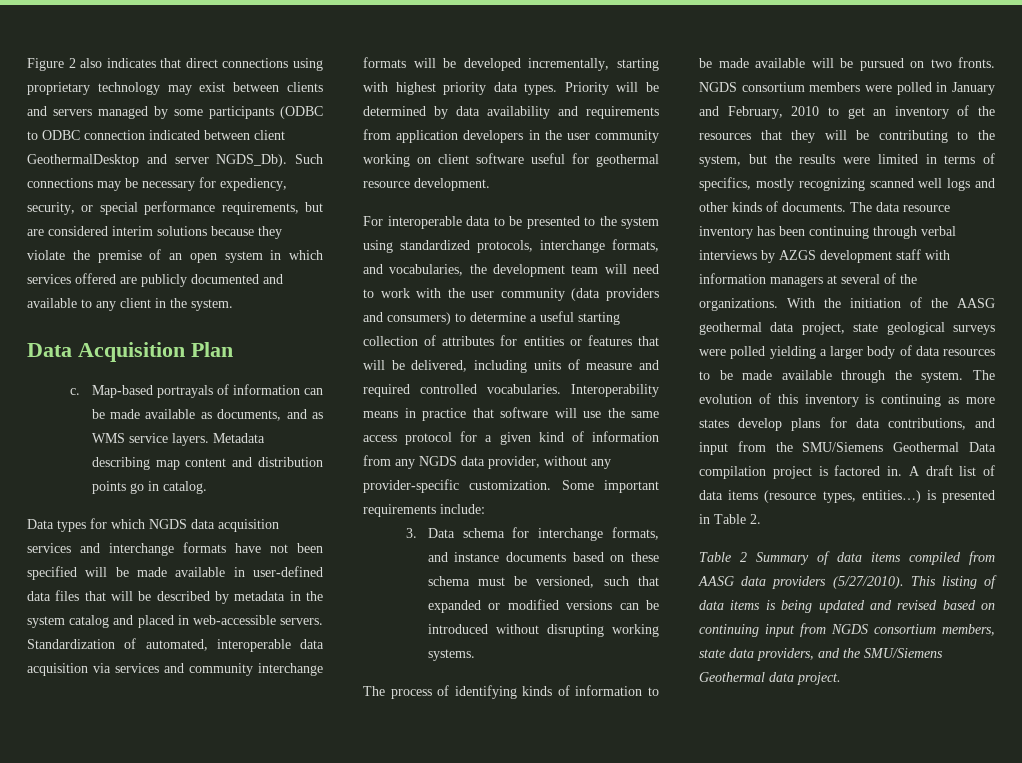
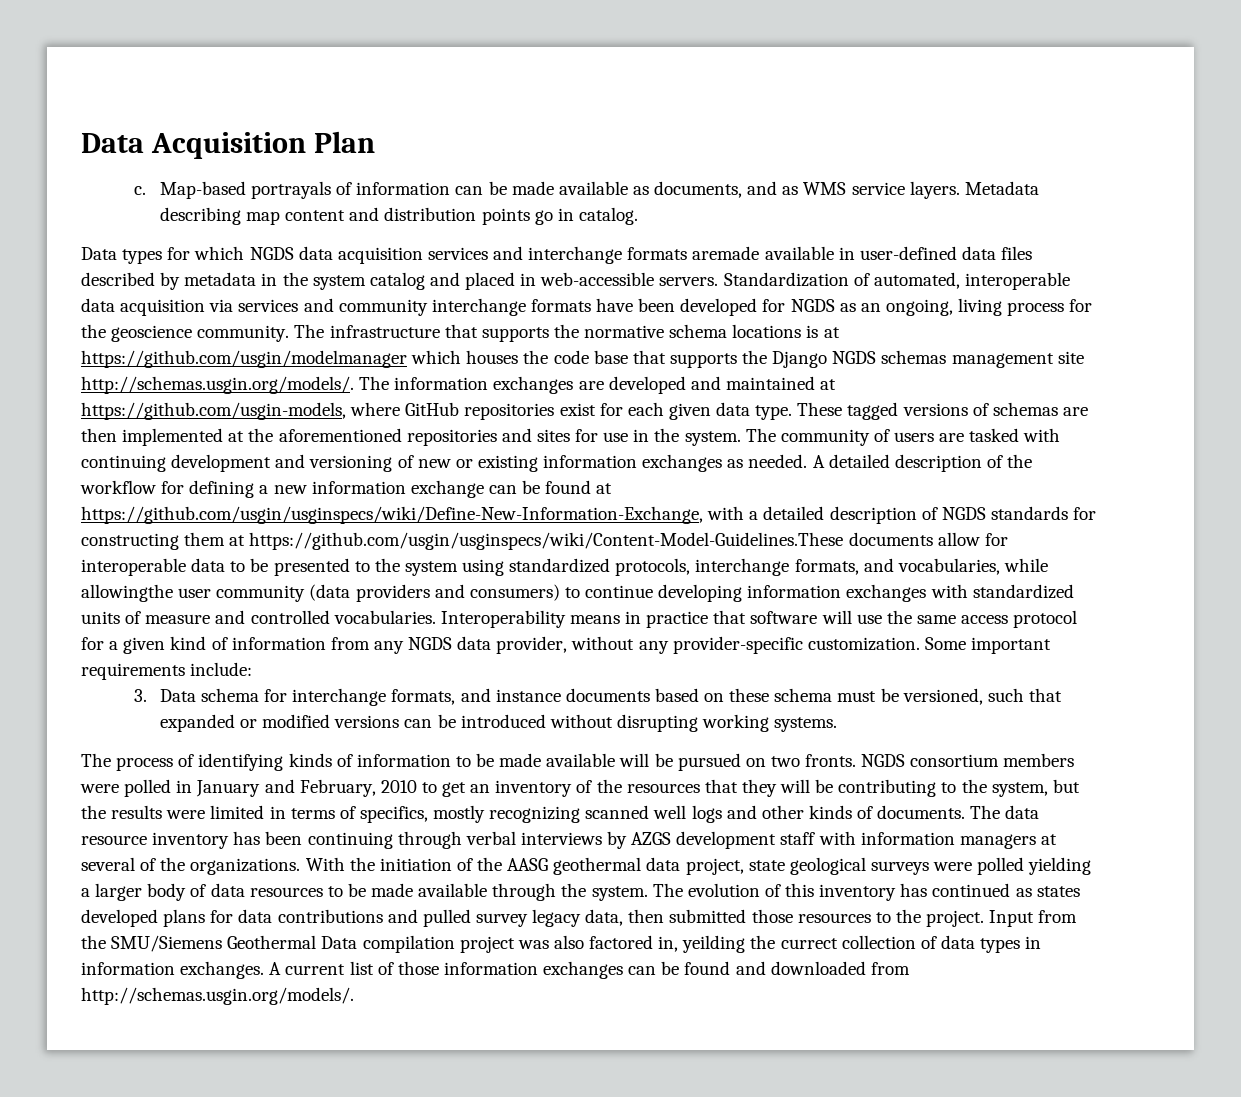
- Figure 2 also indicates that direct connections using proprietary technology may exist between clients and servers managed by some participants (ODBC to ODBC connection indicated between client GeothermalDesktop and server NGDS_Db). Such connections may be necessary for expediency, security, or special performance requirements, but are considered interim solutions because they violate the premise of an open system in which services offered are publicly documented and available to any client in the system.
- Data types for which NGDS data acquisition services and interchange formats have not been specified will be made available in user-defined data files that will be described by metadata in the system catalog and placed in web-accessible servers.
+ Data types for which NGDS data acquisition services and interchange formats aremade available in user-defined data files described by metadata in the system catalog and placed in web-accessible servers.
- Standardization of automated, interoperable data acquisition via services and community interchange formats will be developed incrementally, starting with highest priority data types. Priority will be determined by data availability and requirements from application developers in the user community working on client software useful for geothermal resource development.
- For interoperable data to be presented to the system using standardized protocols, interchange formats, and vocabularies, the development team will need to work with the user community (data providers and consumers) to determine a useful starting collection of attributes for entities or features that will be delivered, including units of measure and required controlled vocabularies.
+ Standardization of automated, interoperable data acquisition via services and community interchange formats have been developed for NGDS as an ongoing, living process for the geoscience community. The infrastructure that supports the normative schema locations is at https://github.com/usgin/modelmanager which houses the code base that supports the Django NGDS schemas management site http://schemas.usgin.org/models/. The information exchanges are developed and maintained at https://github.com/usgin-models, where GitHub repositories exist for each given data type. These tagged versions of schemas are then implemented at the aforementioned repositories and sites for use in the system. The community of users are tasked with continuing development and versioning of new or existing information exchanges as needed. A detailed description of the workflow for defining a new information exchange can be found at https://github.com/usgin/usginspecs/wiki/Define-New-Information-Exchange, with a detailed description of NGDS standards for constructing them at https://github.com/usgin/usginspecs/wiki/Content-Model-Guidelines.These documents allow for interoperable data to be presented to the system using standardized protocols, interchange formats, and vocabularies, while allowingthe user community (data providers and consumers) to continue developing information exchanges with standardized units of measure and controlled vocabularies.
- The evolution of this inventory is continuing as more states develop plans for data contributions, and input from the SMU/Siemens Geothermal Data compilation project is factored in. A draft list of data items (resource types, entities…) is presented in Table 2.
- Table 2 Summary of data items compiled from AASG data providers (5/27/2010). This listing of data items is being updated and revised based on continuing input from NGDS consortium members, state data providers, and the SMU/Siemens Geothermal data project.
+ The evolution of this inventory has continued as states developed plans for data contributions and pulled survey legacy data, then submitted those resources to the project. Input from the SMU/Siemens Geothermal Data compilation project was also factored in, yeilding the currect collection of data types in information exchanges. A current list of those information exchanges can be found and downloaded from http://schemas.usgin.org/models/.

